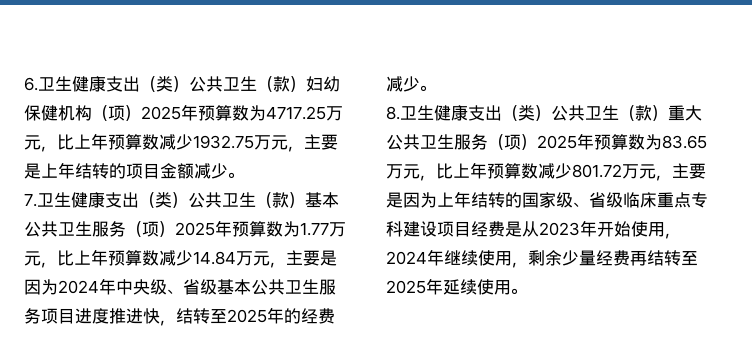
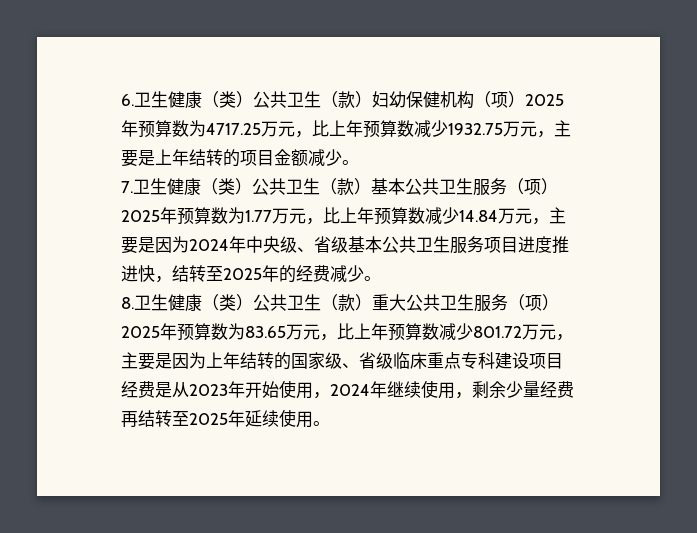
- 6.卫生健康支出（类）公共卫生（款）妇幼保健机构（项）2025年预算数为4717.25万元，比上年预算数减少1932.75万元，主要是上年结转的项目金额减少。
+ 6.卫生健康（类）公共卫生（款）妇幼保健机构（项）2025年预算数为4717.25万元，比上年预算数减少1932.75万元，主要是上年结转的项目金额减少。
- 7.卫生健康支出（类）公共卫生（款）基本公共卫生服务（项）2025年预算数为1.77万元，比上年预算数减少14.84万元，主要是因为2024年中央级、省级基本公共卫生服务项目进度推进快，结转至2025年的经费减少。
+ 7.卫生健康（类）公共卫生（款）基本公共卫生服务（项）2025年预算数为1.77万元，比上年预算数减少14.84万元，主要是因为2024年中央级、省级基本公共卫生服务项目进度推进快，结转至2025年的经费减少。
- 8.卫生健康支出（类）公共卫生（款）重大公共卫生服务（项）2025年预算数为83.65万元，比上年预算数减少801.72万元，主要是因为上年结转的国家级、省级临床重点专科建设项目经费是从2023年开始使用，2024年继续使用，剩余少量经费再结转至2025年延续使用。
+ 8.卫生健康（类）公共卫生（款）重大公共卫生服务（项）2025年预算数为83.65万元，比上年预算数减少801.72万元，主要是因为上年结转的国家级、省级临床重点专科建设项目经费是从2023年开始使用，2024年继续使用，剩余少量经费再结转至2025年延续使用。

